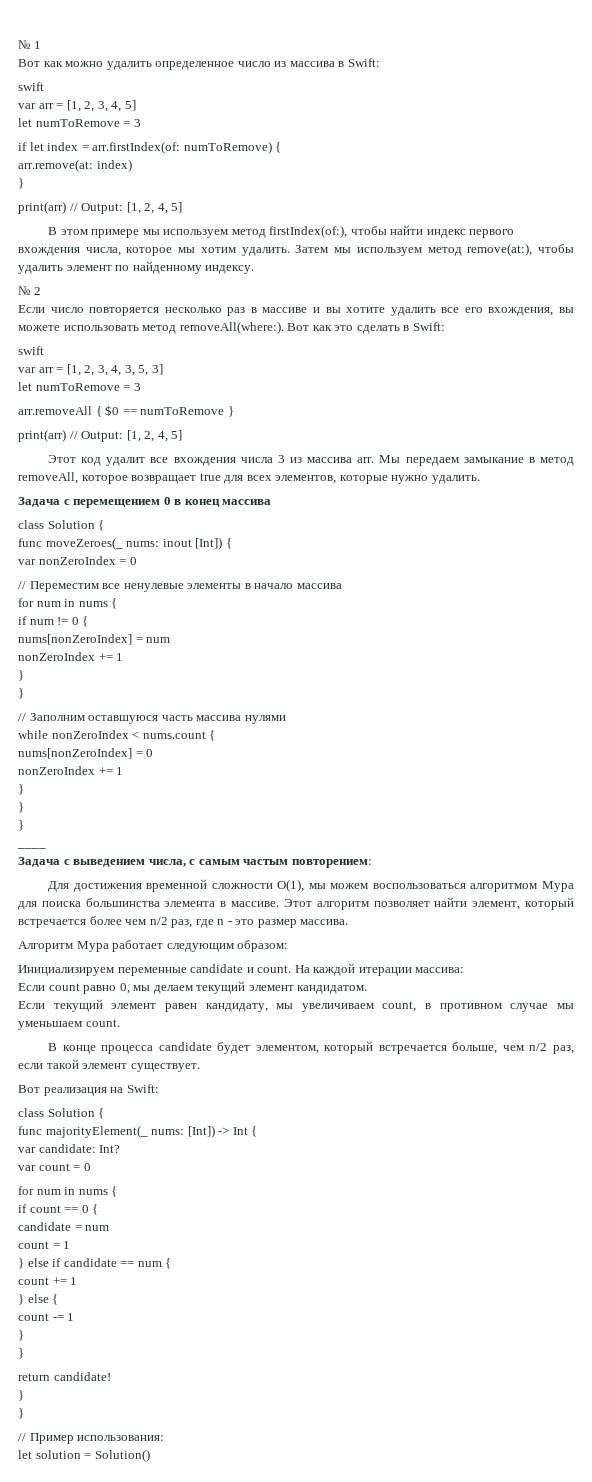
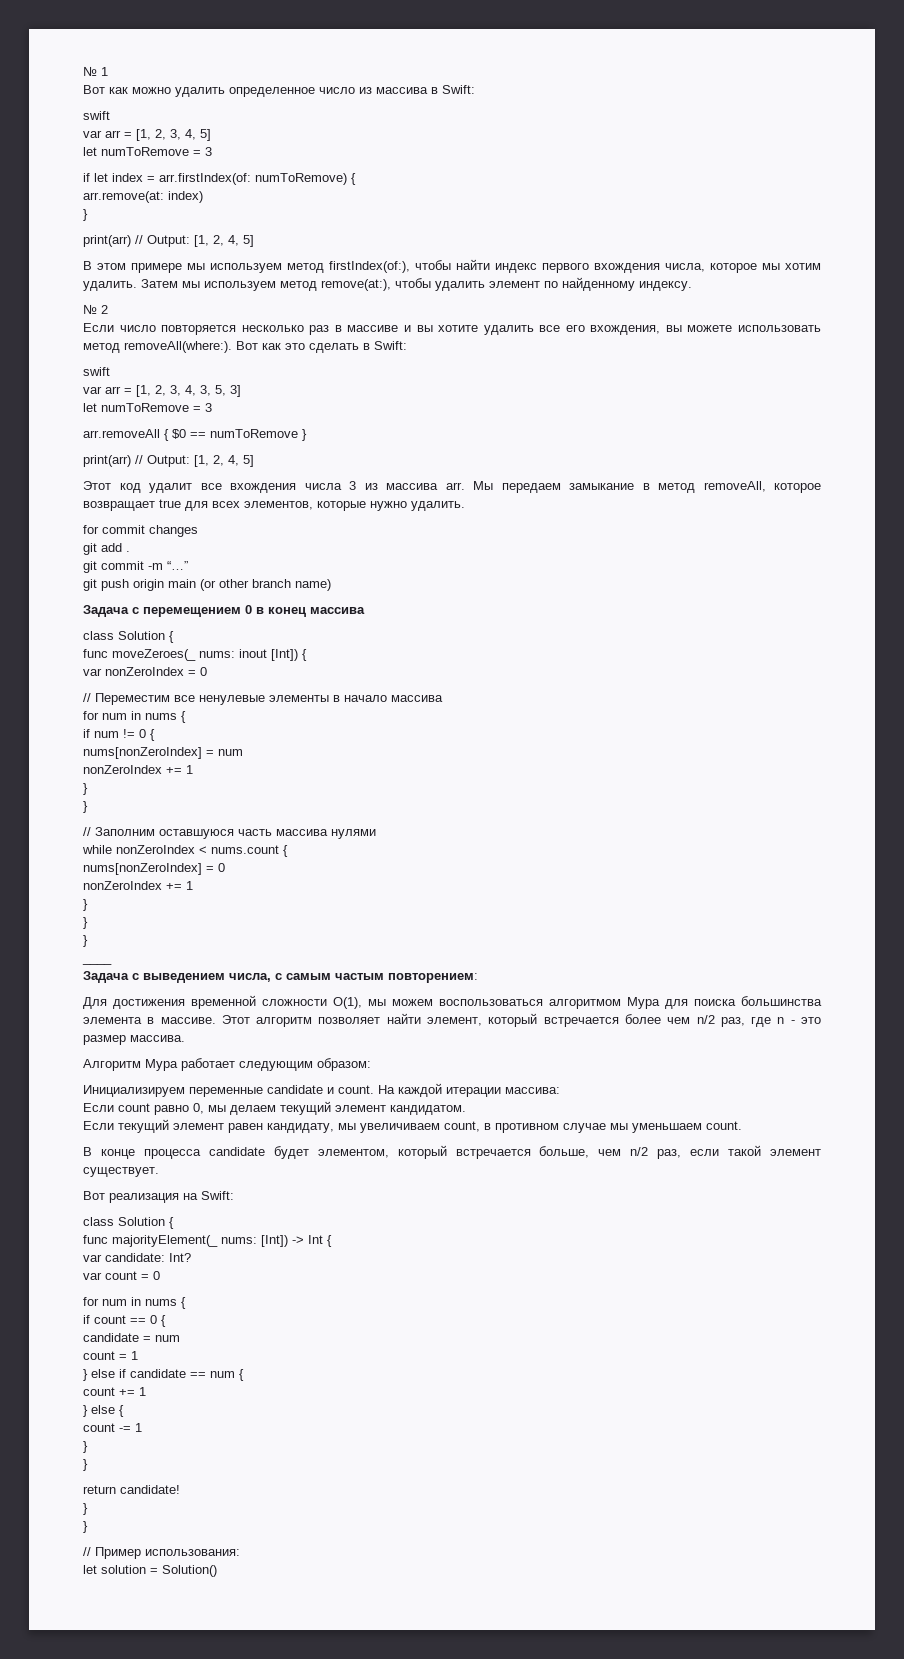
+ for commit changes
+ git add .
+ git commit -m “…”
+ git push origin main (or other branch name)

